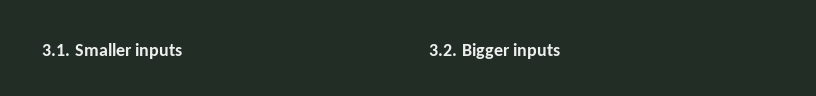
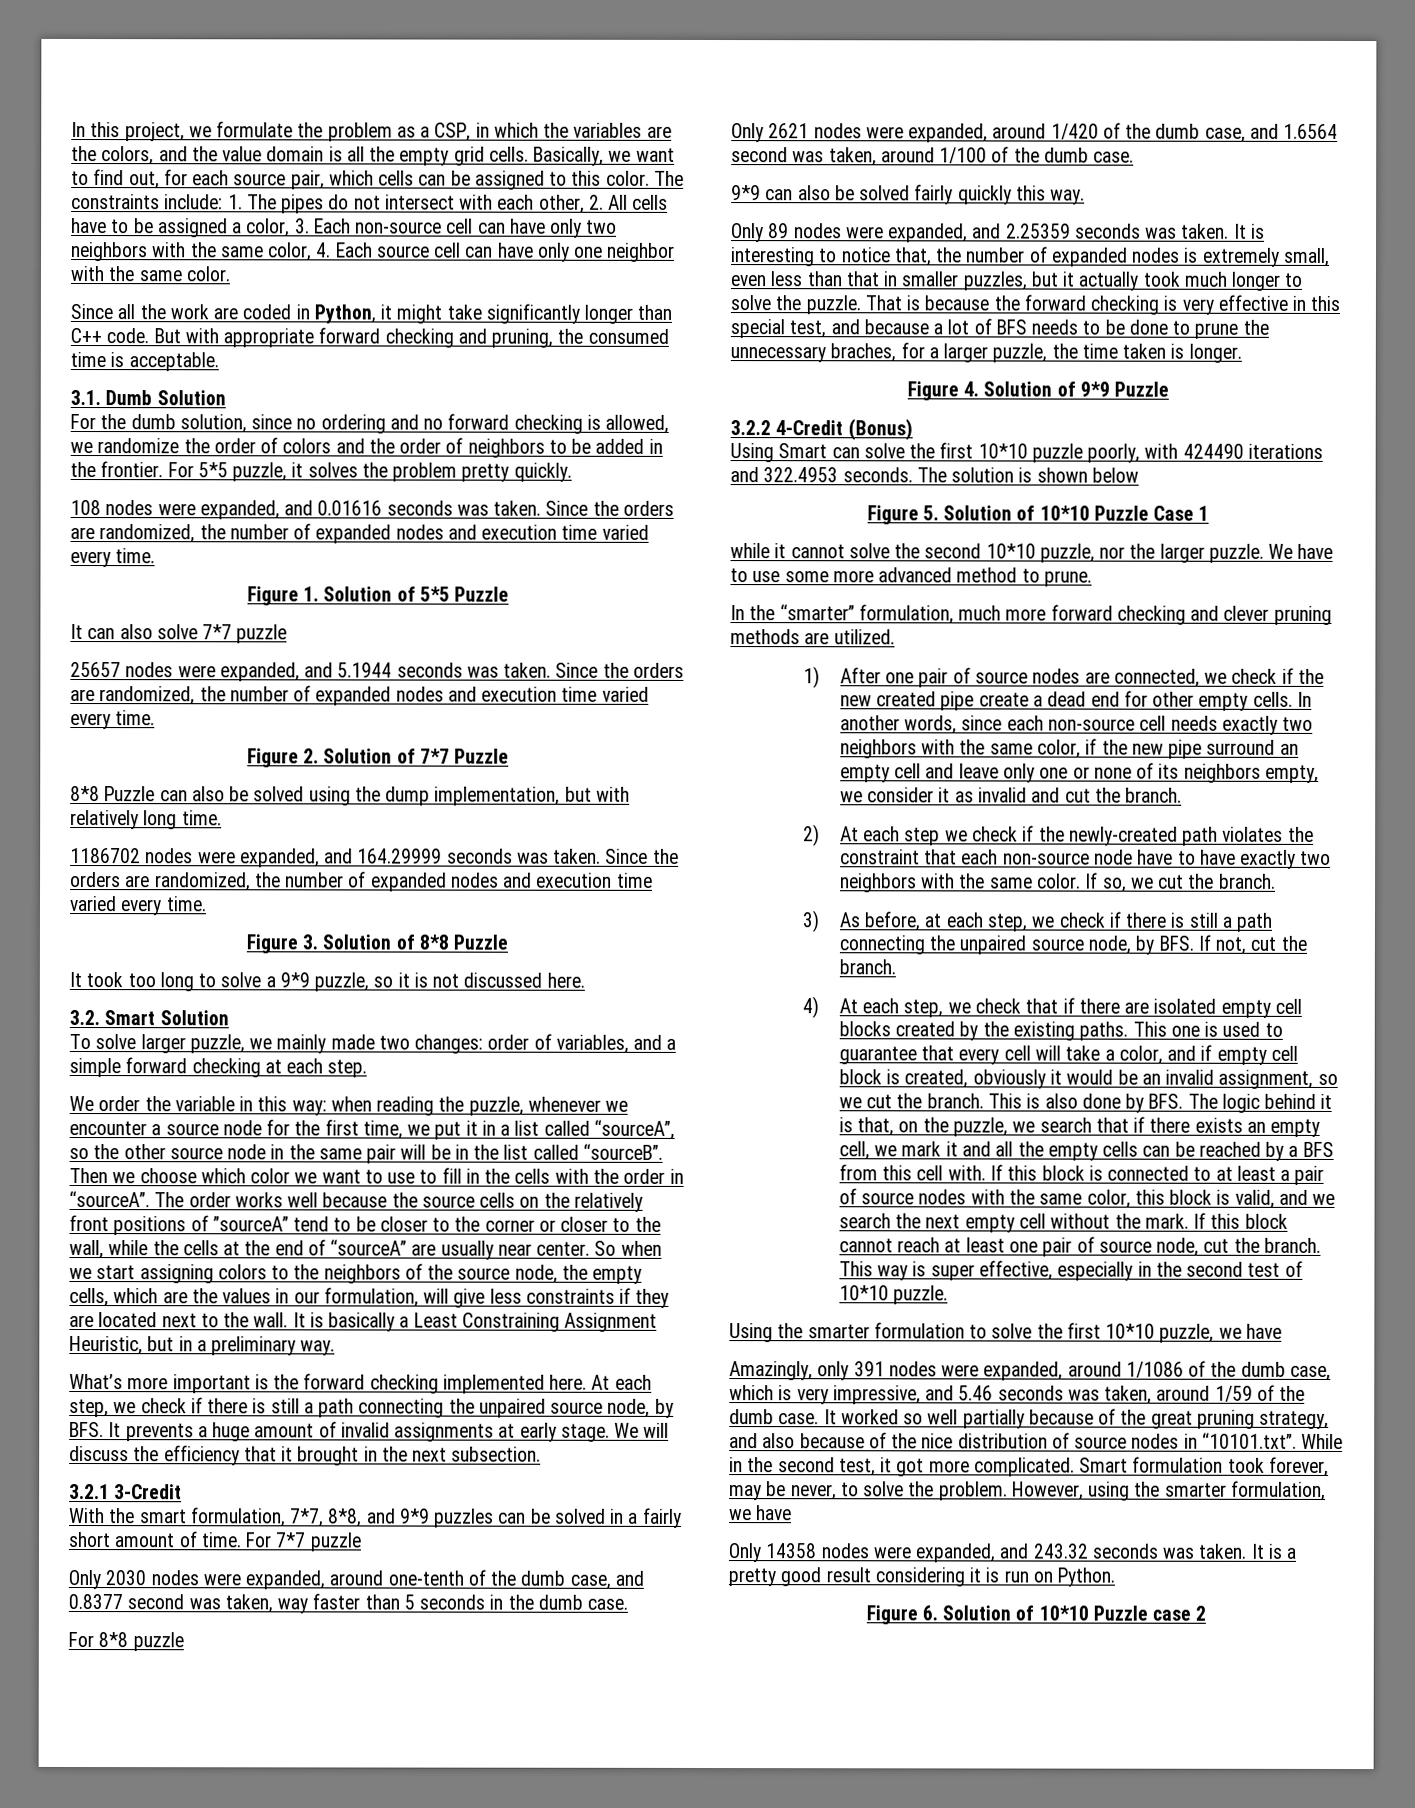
- 3.1. Smaller inputs
- 3.2. Bigger inputs
+ In this project, we formulate the problem as a CSP, in which the variables are the colors, and the value domain is all the empty grid cells. Basically, we want to find out, for each source pair, which cells can be assigned to this color. The constraints include: 1. The pipes do not intersect with each other, 2. All cells have to be assigned a color, 3. Each non-source cell can have only two neighbors with the same color, 4. Each source cell can have only one neighbor with the same color.
+ Since all the work are coded in Python, it might take significantly longer than C++ code. But with appropriate forward checking and pruning, the consumed time is acceptable.
+ 3.1. Dumb Solution
+ For the dumb solution, since no ordering and no forward checking is allowed, we randomize the order of colors and the order of neighbors to be added in the frontier. For 5*5 puzzle, it solves the problem pretty quickly.
+ 108 nodes were expanded, and 0.01616 seconds was taken. Since the orders are randomized, the number of expanded nodes and execution time varied every time.
+ Figure 1. Solution of 5*5 Puzzle
+ It can also solve 7*7 puzzle
+ 25657 nodes were expanded, and 5.1944 seconds was taken. Since the orders are randomized, the number of expanded nodes and execution time varied every time.
+ Figure 2. Solution of 7*7 Puzzle
+ 8*8 Puzzle can also be solved using the dump implementation, but with relatively long time.
+ 1186702 nodes were expanded, and 164.29999 seconds was taken. Since the orders are randomized, the number of expanded nodes and execution time varied every time.
+ Figure 3. Solution of 8*8 Puzzle
+ It took too long to solve a 9*9 puzzle, so it is not discussed here.
+ 3.2. Smart Solution
+ To solve larger puzzle, we mainly made two changes: order of variables, and a simple forward checking at each step.
+ We order the variable in this way: when reading the puzzle, whenever we encounter a source node for the first time, we put it in a list called “sourceA”, so the other source node in the same pair will be in the list called “sourceB”. Then we choose which color we want to use to fill in the cells with the order in “sourceA”. The order works well because the source cells on the relatively front positions of ”sourceA” tend to be closer to the corner or closer to the wall, while the cells at the end of “sourceA” are usually near center. So when we start assigning colors to the neighbors of the source node, the empty cells, which are the values in our formulation, will give less constraints if they are located next to the wall. It is basically a Least Constraining Assignment Heuristic, but in a preliminary way.
+ What’s more important is the forward checking implemented here. At each step, we check if there is still a path connecting the unpaired source node, by BFS. It prevents a huge amount of invalid assignments at early stage. We will discuss the efficiency that it brought in the next subsection.
+ 3.2.1 3-Credit
+ With the smart formulation, 7*7, 8*8, and 9*9 puzzles can be solved in a fairly short amount of time. For 7*7 puzzle
+ Only 2030 nodes were expanded, around one-tenth of the dumb case, and 0.8377 second was taken, way faster than 5 seconds in the dumb case.
+ For 8*8 puzzle
+ Only 2621 nodes were expanded, around 1/420 of the dumb case, and 1.6564 second was taken, around 1/100 of the dumb case.
+ 9*9 can also be solved fairly quickly this way.
+ Only 89 nodes were expanded, and 2.25359 seconds was taken. It is interesting to notice that, the number of expanded nodes is extremely small, even less than that in smaller puzzles, but it actually took much longer to solve the puzzle. That is because the forward checking is very effective in this special test, and because a lot of BFS needs to be done to prune the unnecessary braches, for a larger puzzle, the time taken is longer.
+ Figure 4. Solution of 9*9 Puzzle
+ 3.2.2 4-Credit (Bonus)
+ Using Smart can solve the first 10*10 puzzle poorly, with 424490 iterations and 322.4953 seconds. The solution is shown below
+ Figure 5. Solution of 10*10 Puzzle Case 1
+ while it cannot solve the second 10*10 puzzle, nor the larger puzzle. We have to use some more advanced method to prune.
+ In the “smarter” formulation, much more forward checking and clever pruning methods are utilized.
+ 1) After one pair of source nodes are connected, we check if the new created pipe create a dead end for other empty cells. In another words, since each non-source cell needs exactly two neighbors with the same color, if the new pipe surround an empty cell and leave only one or none of its neighbors empty, we consider it as invalid and cut the branch.
+ 2) At each step we check if the newly-created path violates the constraint that each non-source node have to have exactly two neighbors with the same color. If so, we cut the branch.
+ 3) As before, at each step, we check if there is still a path connecting the unpaired source node, by BFS. If not, cut the branch.
+ 4) At each step, we check that if there are isolated empty cell blocks created by the existing paths. This one is used to guarantee that every cell will take a color, and if empty cell block is created, obviously it would be an invalid assignment, so we cut the branch. This is also done by BFS. The logic behind it is that, on the puzzle, we search that if there exists an empty cell, we mark it and all the empty cells can be reached by a BFS from this cell with. If this block is connected to at least a pair of source nodes with the same color, this block is valid, and we search the next empty cell without the mark. If this block cannot reach at least one pair of source node, cut the branch. This way is super effective, especially in the second test of 10*10 puzzle.
+ Using the smarter formulation to solve the first 10*10 puzzle, we have
+ Amazingly, only 391 nodes were expanded, around 1/1086 of the dumb case, which is very impressive, and 5.46 seconds was taken, around 1/59 of the dumb case. It worked so well partially because of the great pruning strategy, and also because of the nice distribution of source nodes in “10101.txt”. While in the second test, it got more complicated. Smart formulation took forever, may be never, to solve the problem. However, using the smarter formulation, we have
+ Only 14358 nodes were expanded, and 243.32 seconds was taken. It is a pretty good result considering it is run on Python.
+ Figure 6. Solution of 10*10 Puzzle case 2

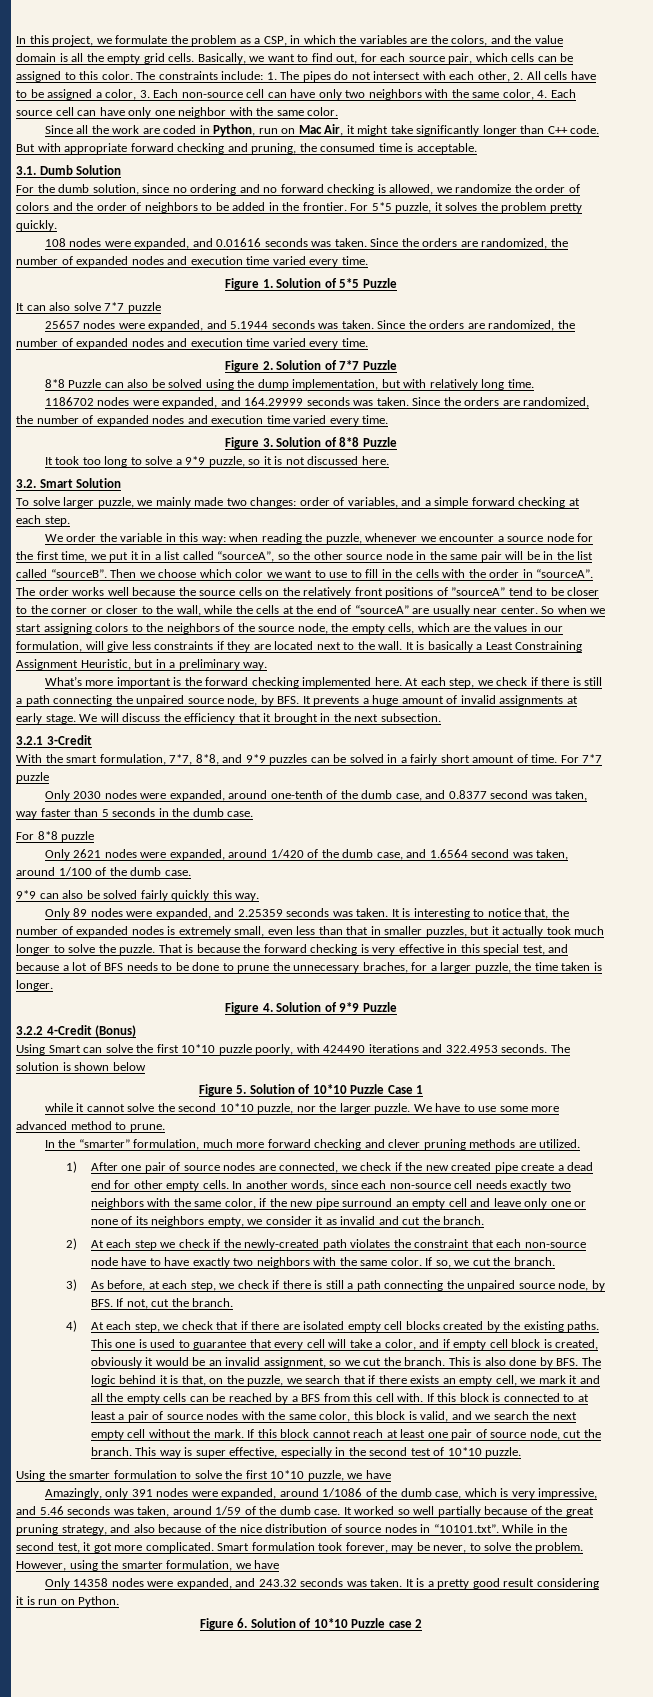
- Since all the work are coded in Python, it might take significantly longer than C++ code.
+ Since all the work are coded in Python, run on Mac Air, it might take significantly longer than C++ code.

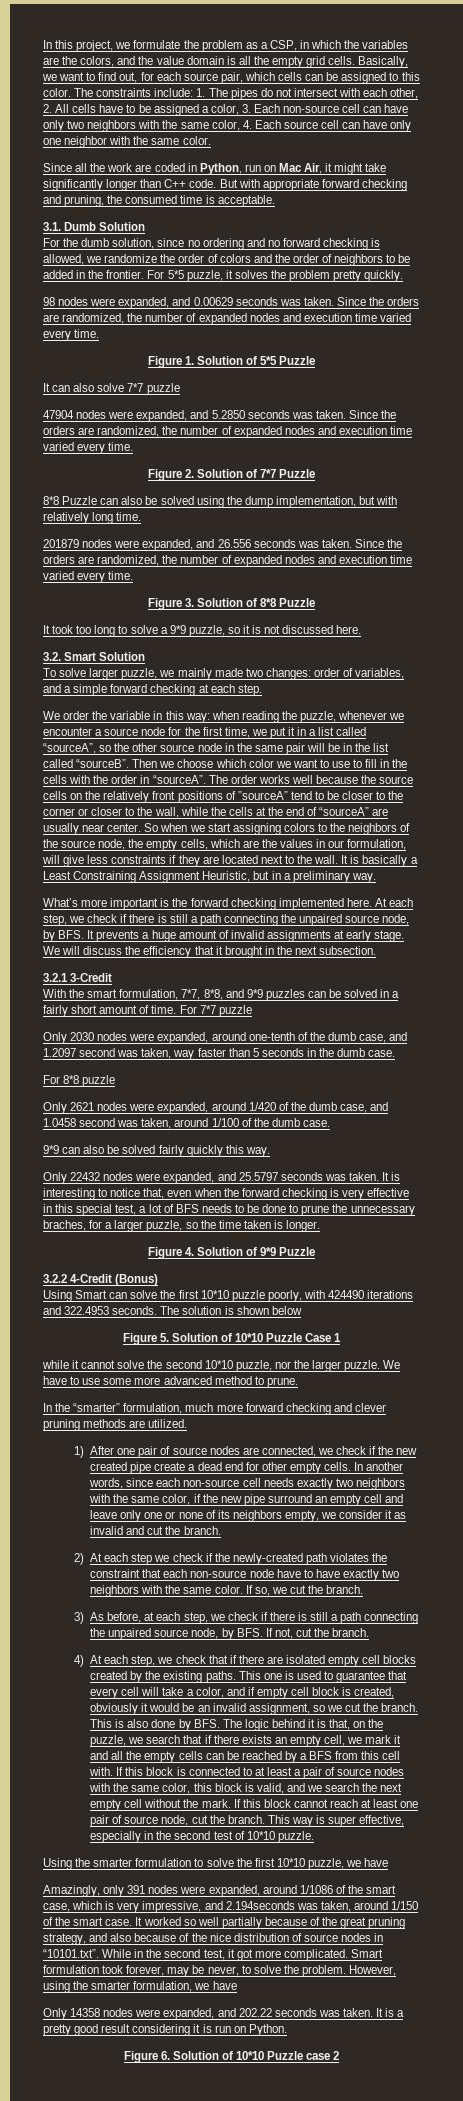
- 108 nodes were expanded, and 0.01616 seconds was taken.
+ 98 nodes were expanded, and 0.00629 seconds was taken.
- 25657 nodes were expanded, and 5.1944 seconds was taken.
+ 47904 nodes were expanded, and 5.2850 seconds was taken.
- 1186702 nodes were expanded, and 164.29999 seconds was taken.
+ 201879 nodes were expanded, and 26.556 seconds was taken.
- Only 2030 nodes were expanded, around one-tenth of the dumb case, and 0.8377 second was taken, way faster than 5 seconds in the dumb case.
+ Only 2030 nodes were expanded, around one-tenth of the dumb case, and 1.2097 second was taken, way faster than 5 seconds in the dumb case.
- Only 2621 nodes were expanded, around 1/420 of the dumb case, and 1.6564 second was taken, around 1/100 of the dumb case.
+ Only 2621 nodes were expanded, around 1/420 of the dumb case, and 1.0458 second was taken, around 1/100 of the dumb case.
- Only 89 nodes were expanded, and 2.25359 seconds was taken.
+ Only 22432 nodes were expanded, and 25.5797 seconds was taken.
- It is interesting to notice that, the number of expanded nodes is extremely small, even less than that in smaller puzzles, but it actually took much longer to solve the puzzle. That is because the forward checking is very effective in this special test, and because a lot of BFS needs to be done to prune the unnecessary braches, for a larger puzzle, the time taken is longer.
+ It is interesting to notice that, even when the forward checking is very effective in this special test, a lot of BFS needs to be done to prune the unnecessary braches, for a larger puzzle, so the time taken is longer.
- Amazingly, only 391 nodes were expanded, around 1/1086 of the dumb case, which is very impressive, and 5.46 seconds was taken, around 1/59 of the dumb case.
+ Amazingly, only 391 nodes were expanded, around 1/1086 of the smart case, which is very impressive, and 2.194seconds was taken, around 1/150 of the smart case.
- Only 14358 nodes were expanded, and 243.32 seconds was taken.
+ Only 14358 nodes were expanded, and 202.22 seconds was taken.

